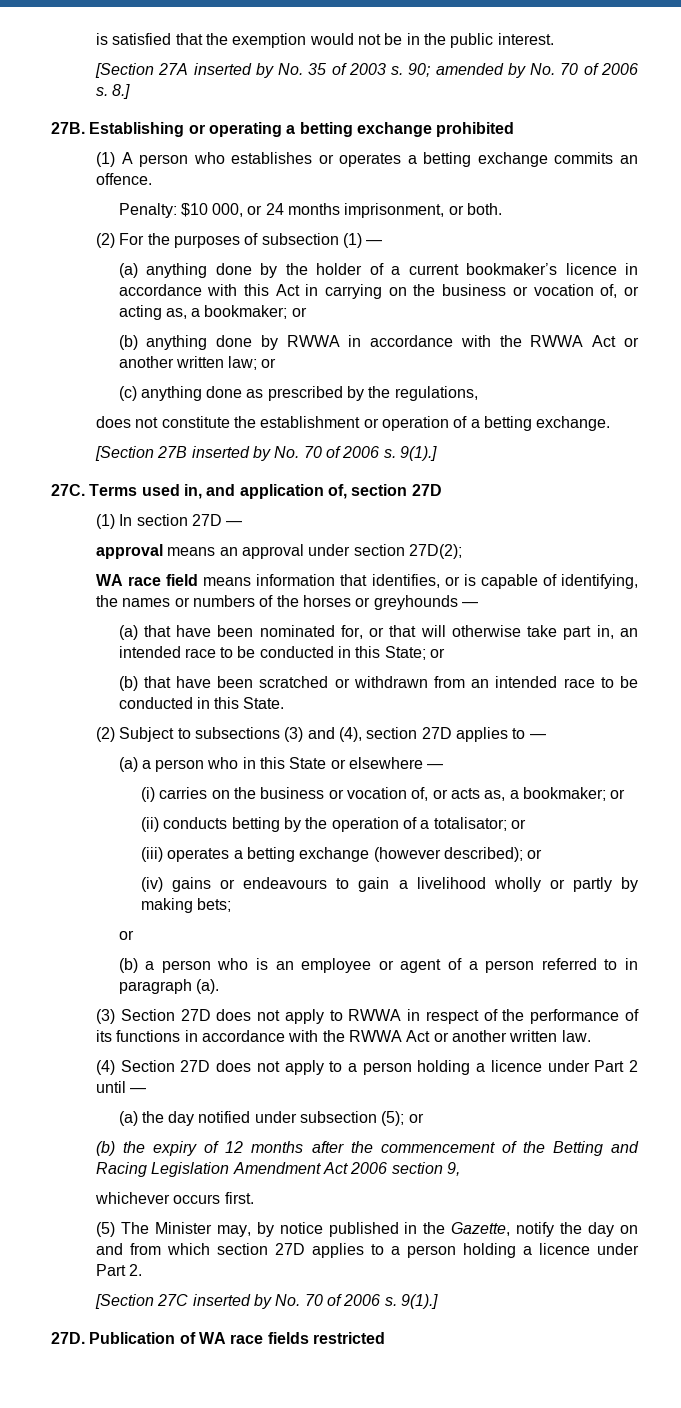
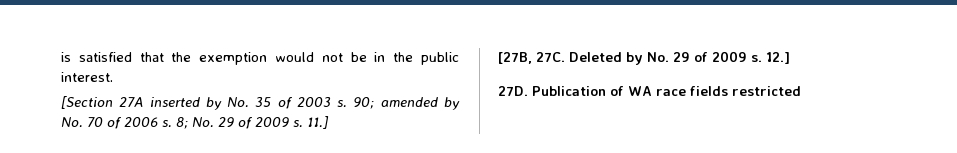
- 8.]
- 27B. Establishing or operating a betting exchange prohibited
- (1) A person who establishes or operates a betting exchange commits an offence.
- Penalty: $10 000, or 24 months imprisonment, or both.
- (2) For the purposes of subsection (1) —
- (a) anything done by the holder of a current bookmaker’s licence in accordance with this Act in carrying on the business or vocation of, or acting as, a bookmaker; or
- (b) anything done by RWWA in accordance with the RWWA Act or another written law; or
- (c) anything done as prescribed by the regulations,
- does not constitute the establishment or operation of a betting exchange.
- [Section 27B inserted by No. 70 of 2006 s. 9(1).]
- 27C. Terms used in, and application of, section 27D
- (1) In section 27D —
- approval means an approval under section 27D(2);
- WA race field means information that identifies, or is capable of identifying, the names or numbers of the horses or greyhounds —
- (a) that have been nominated for, or that will otherwise take part in, an intended race to be conducted in this State; or
- (b) that have been scratched or withdrawn from an intended race to be conducted in this State.
- (2) Subject to subsections (3) and (4), section 27D applies to —
- (a) a person who in this State or elsewhere —
- (i) carries on the business or vocation of, or acts as, a bookmaker; or
- (ii) conducts betting by the operation of a totalisator; or
- (iii) operates a betting exchange (however described); or
- (iv) gains or endeavours to gain a livelihood wholly or partly by making bets;
- or
- (b) a person who is an employee or agent of a person referred to in paragraph (a).
- (3) Section 27D does not apply to RWWA in respect of the performance of its functions in accordance with the RWWA Act or another written law.
- (4) Section 27D does not apply to a person holding a licence under Part 2 until —
- (a) the day notified under subsection (5); or
- (b) the expiry of 12 months after the commencement of the Betting and Racing Legislation Amendment Act 2006 section 9,
- whichever occurs first.
- (5) The Minister may, by notice published in the Gazette, notify the day on and from which section 27D applies to a person holding a licence under Part 2.
- [Section 27C inserted by No. 70 of 2006 s. 9(1).]
+ 8; No. 29 of 2009 s. 11.]
+ [27B, 27C. Deleted by No. 29 of 2009 s. 12.]

